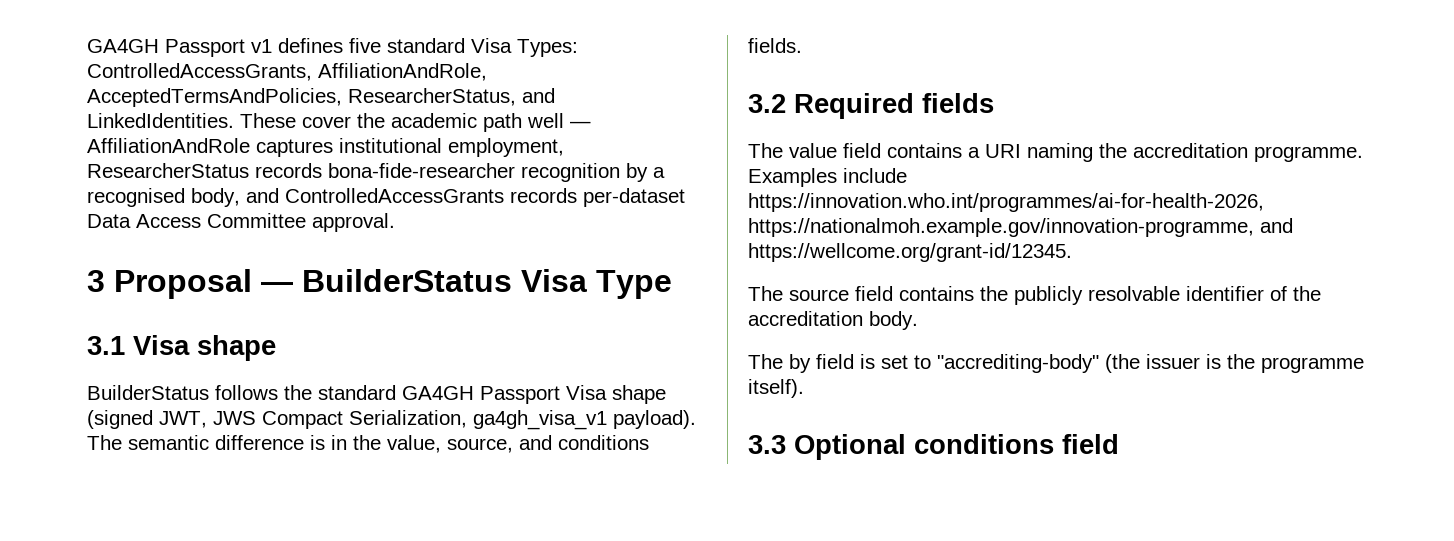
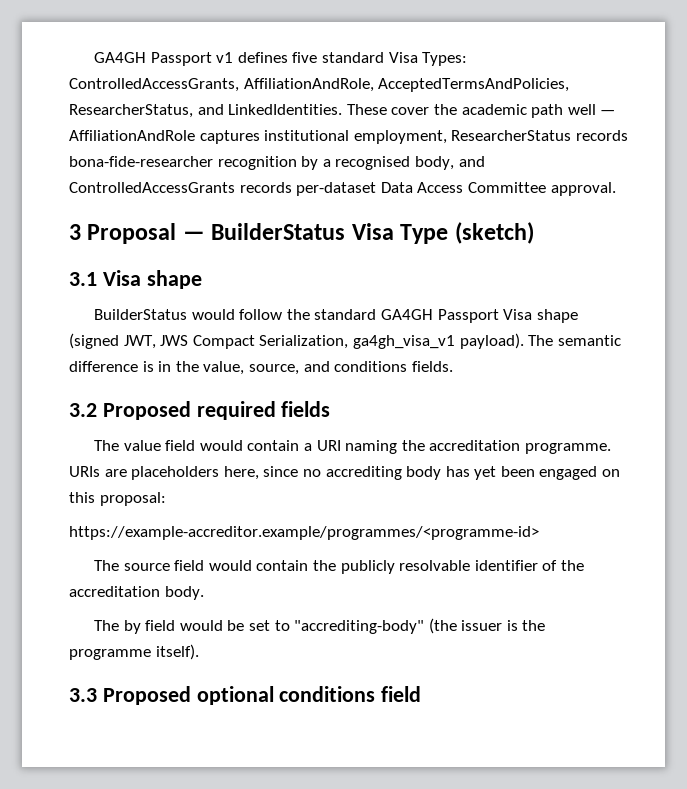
- 3 Proposal — BuilderStatus Visa Type
+ 3 Proposal — BuilderStatus Visa Type (sketch)
- BuilderStatus follows the standard GA4GH Passport Visa shape (signed JWT, JWS Compact Serialization, ga4gh_visa_v1 payload).
+ BuilderStatus would follow the standard GA4GH Passport Visa shape (signed JWT, JWS Compact Serialization, ga4gh_visa_v1 payload).
- 3.2 Required fields
+ 3.2 Proposed required fields
- The value field contains a URI naming the accreditation programme.
+ The value field would contain a URI naming the accreditation programme.
- Examples include https://innovation.who.int/programmes/ai-for-health-2026, https://nationalmoh.example.gov/innovation-programme, and https://wellcome.org/grant-id/12345.
+ URIs are placeholders here, since no accrediting body has yet been engaged on this proposal:
+ https://example-accreditor.example/programmes/<programme-id>
- The source field contains the publicly resolvable identifier of the accreditation body.
+ The source field would contain the publicly resolvable identifier of the accreditation body.
- The by field is set to "accrediting-body" (the issuer is the programme itself).
+ The by field would be set to "accrediting-body" (the issuer is the programme itself).
- 3.3 Optional conditions field
+ 3.3 Proposed optional conditions field

